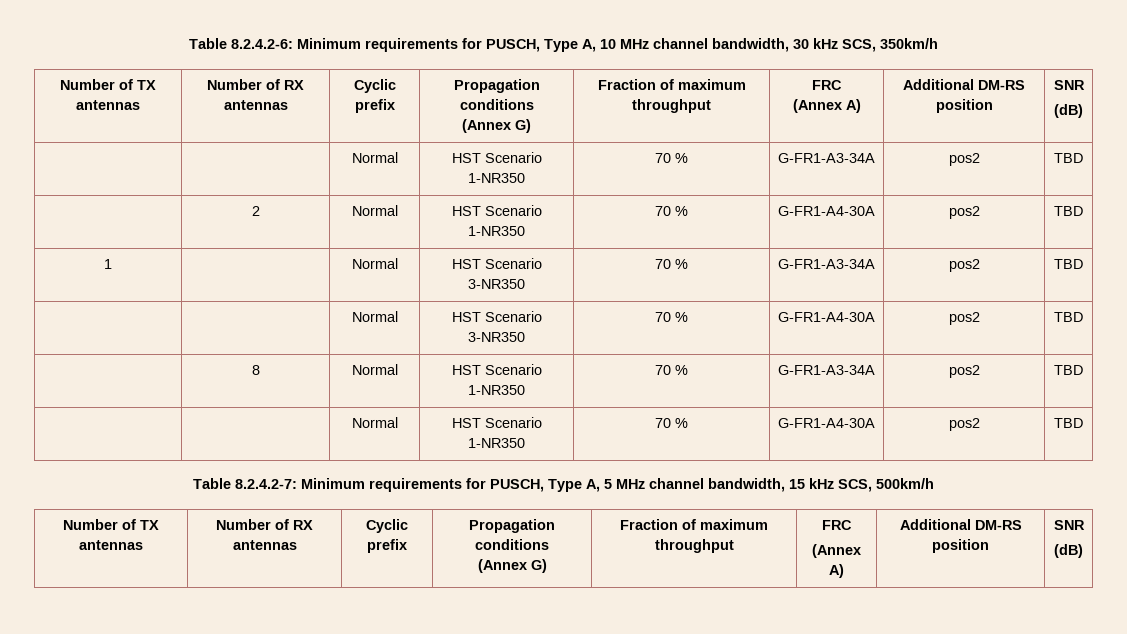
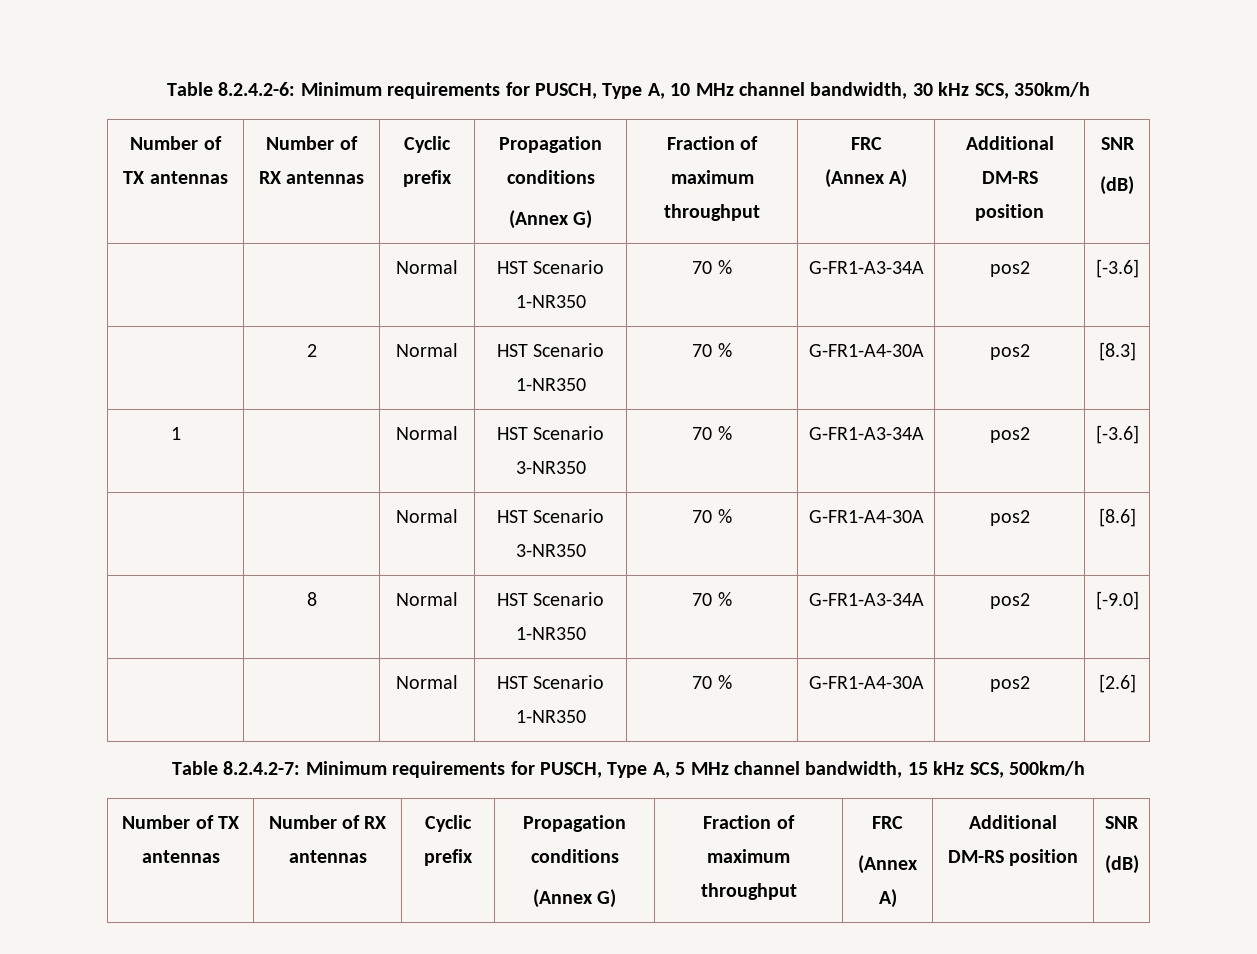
- | | Normal | HST Scenario 1-NR350 | 70 % | G-FR1-A3-34A | pos2 | TBD
+ | | Normal | HST Scenario 1-NR350 | 70 % | G-FR1-A3-34A | pos2 | [-3.6]
- | 2 | Normal | HST Scenario 1-NR350 | 70 % | G-FR1-A4-30A | pos2 | TBD
+ | 2 | Normal | HST Scenario 1-NR350 | 70 % | G-FR1-A4-30A | pos2 | [8.3]
- 1 | | Normal | HST Scenario 3-NR350 | 70 % | G-FR1-A3-34A | pos2 | TBD
+ 1 | | Normal | HST Scenario 3-NR350 | 70 % | G-FR1-A3-34A | pos2 | [-3.6]
- | | Normal | HST Scenario 3-NR350 | 70 % | G-FR1-A4-30A | pos2 | TBD
+ | | Normal | HST Scenario 3-NR350 | 70 % | G-FR1-A4-30A | pos2 | [8.6]
- | 8 | Normal | HST Scenario 1-NR350 | 70 % | G-FR1-A3-34A | pos2 | TBD
- | | Normal | HST Scenario 1-NR350 | 70 % | G-FR1-A4-30A | pos2 | TBD
+ | 8 | Normal | HST Scenario 1-NR350 | 70 % | G-FR1-A3-34A | pos2 | [-9.0]
+ | | Normal | HST Scenario 1-NR350 | 70 % | G-FR1-A4-30A | pos2 | [2.6]

